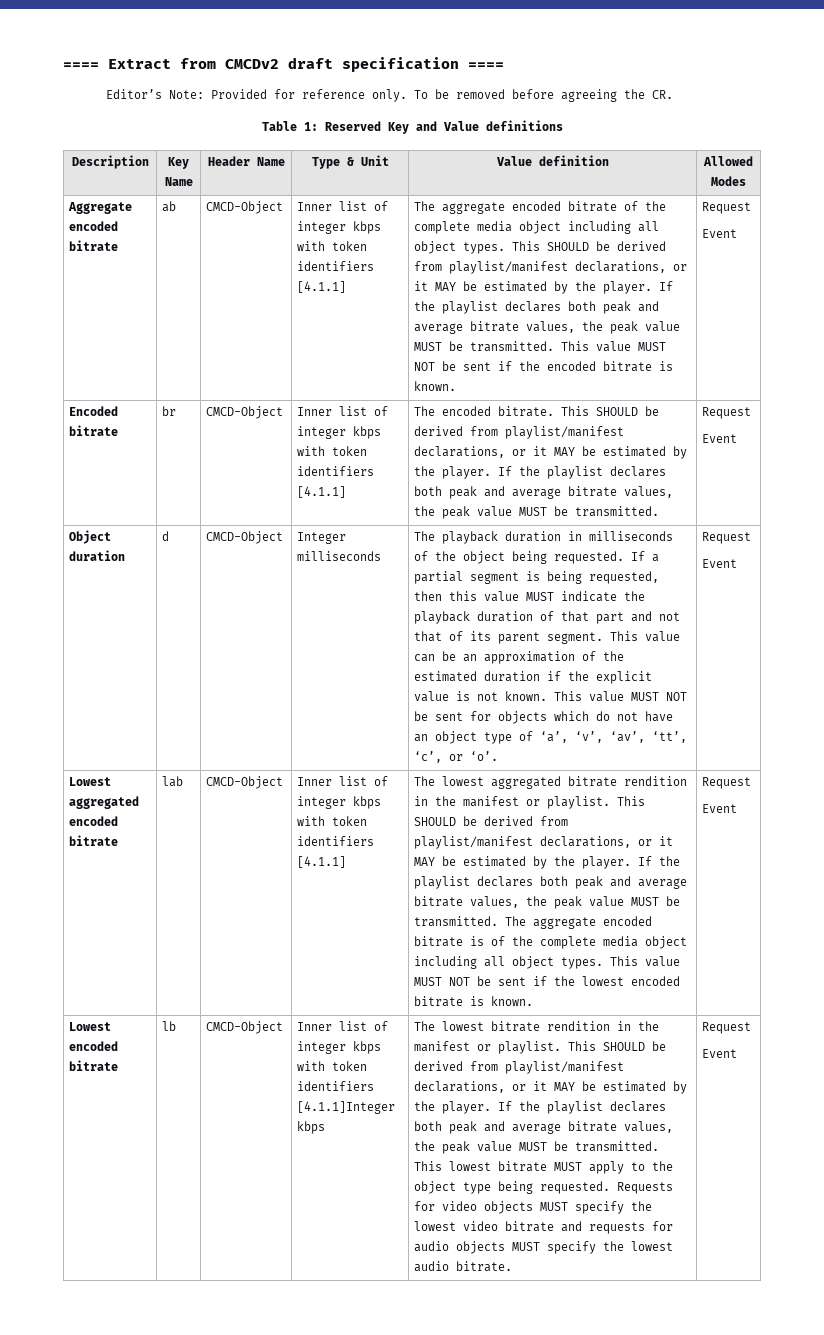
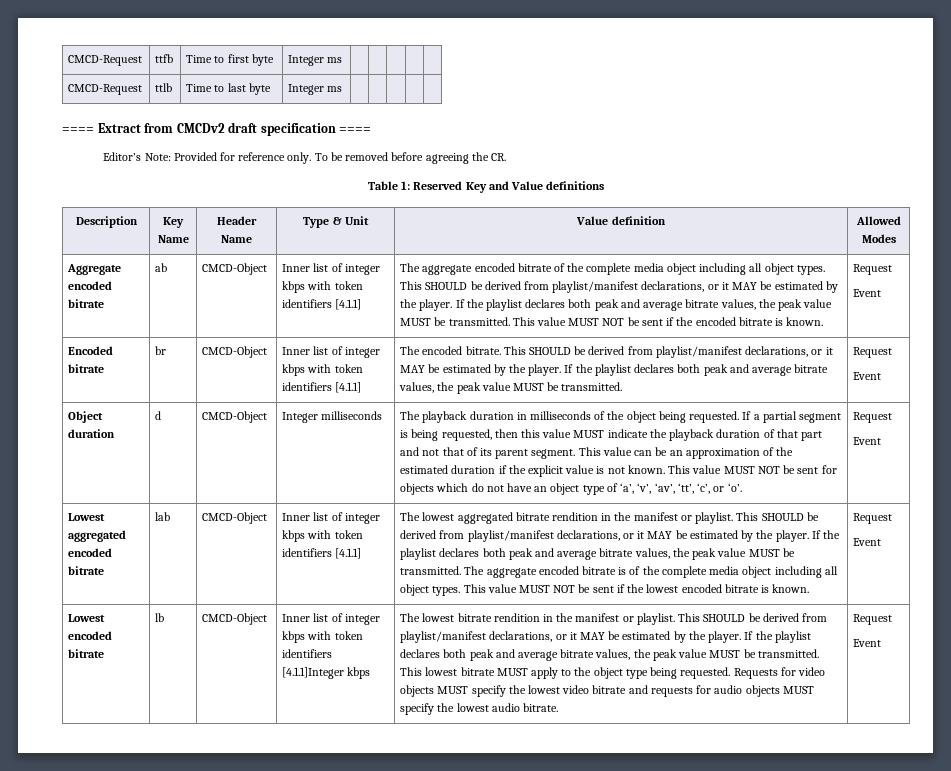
+ CMCD-Request | ttfb | Time to first byte | Integer ms | | | | |
+ CMCD-Request | ttlb | Time to last byte | Integer ms | | | | |

